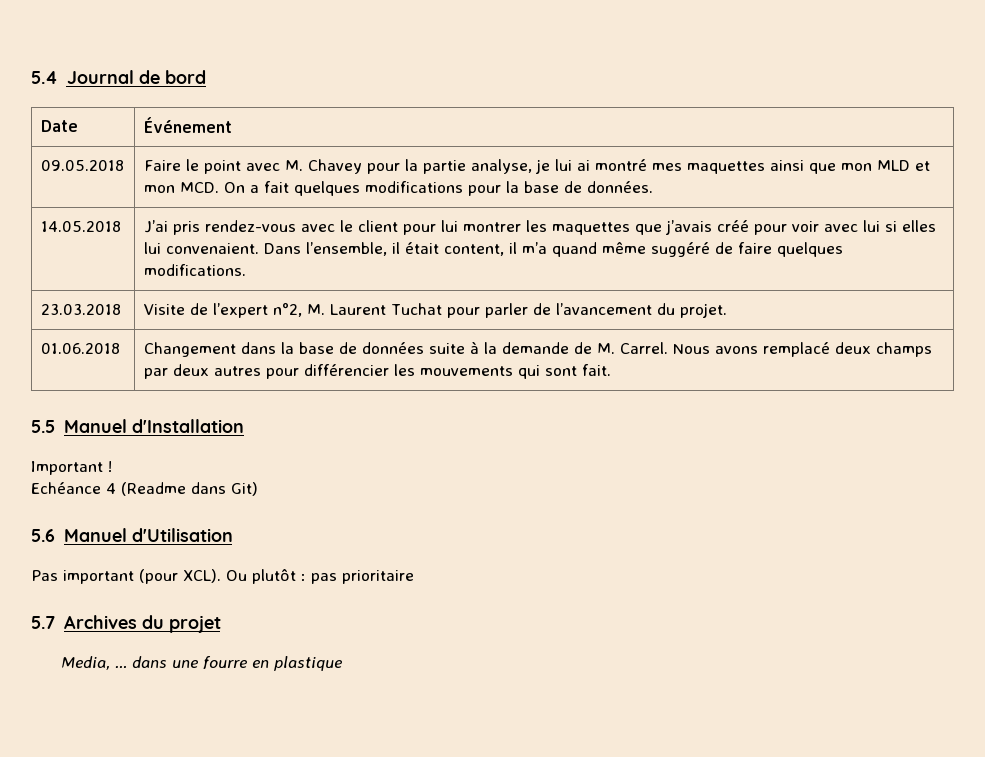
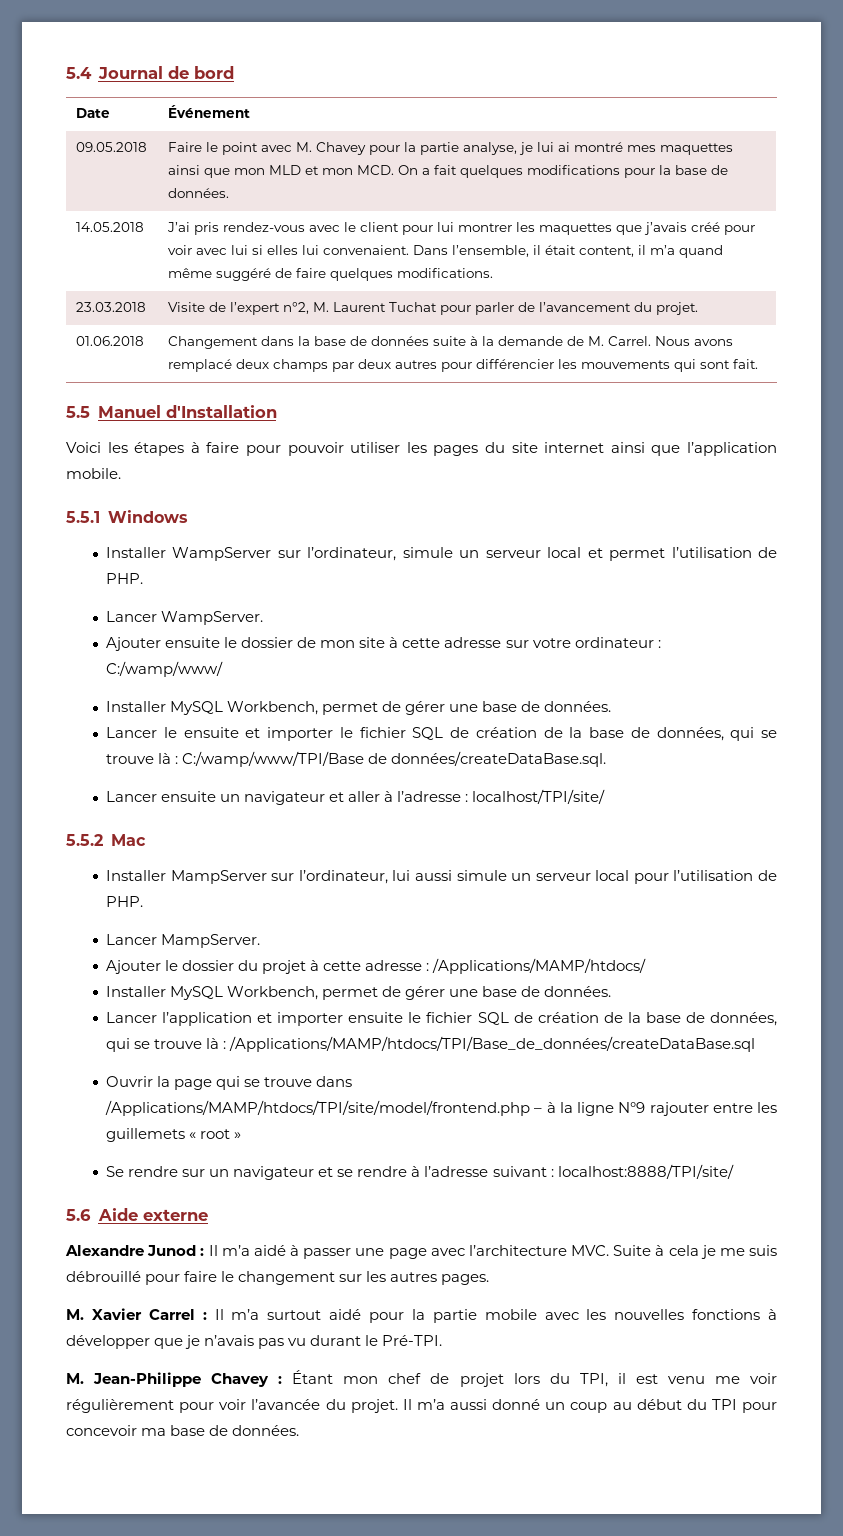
- Important !
- Echéance 4 (Readme dans Git)
- 5.6 Manuel d'Utilisation
- Pas important (pour XCL). Ou plutôt : pas prioritaire
- 5.7 Archives du projet
- Media, … dans une fourre en plastique
+ Voici les étapes à faire pour pouvoir utiliser les pages du site internet ainsi que l’application mobile.
+ 5.5.1 Windows
+ Installer WampServer sur l’ordinateur, simule un serveur local et permet l’utilisation de PHP.
+ Lancer WampServer.
+ Ajouter ensuite le dossier de mon site à cette adresse sur votre ordinateur : C:/wamp/www/
+ Installer MySQL Workbench, permet de gérer une base de données.
+ Lancer le ensuite et importer le fichier SQL de création de la base de données, qui se trouve là : C:/wamp/www/TPI/Base de données/createDataBase.sql.
+ Lancer ensuite un navigateur et aller à l’adresse : localhost/TPI/site/
+ 5.5.2 Mac
+ Installer MampServer sur l’ordinateur, lui aussi simule un serveur local pour l’utilisation de PHP.
+ Lancer MampServer.
+ Ajouter le dossier du projet à cette adresse : /Applications/MAMP/htdocs/
+ Installer MySQL Workbench, permet de gérer une base de données.
+ Lancer l’application et importer ensuite le fichier SQL de création de la base de données, qui se trouve là : /Applications/MAMP/htdocs/TPI/Base_de_données/createDataBase.sql
+ Ouvrir la page qui se trouve dans /Applications/MAMP/htdocs/TPI/site/model/frontend.php – à la ligne N°9 rajouter entre les guillemets « root »
+ Se rendre sur un navigateur et se rendre à l’adresse suivant : localhost:8888/TPI/site/
+ 5.6 Aide externe
+ Alexandre Junod : Il m’a aidé à passer une page avec l’architecture MVC. Suite à cela je me suis débrouillé pour faire le changement sur les autres pages.
+ M. Xavier Carrel : Il m’a surtout aidé pour la partie mobile avec les nouvelles fonctions à développer que je n’avais pas vu durant le Pré-TPI.
+ M. Jean-Philippe Chavey : Étant mon chef de projet lors du TPI, il est venu me voir régulièrement pour voir l’avancée du projet. Il m’a aussi donné un coup au début du TPI pour concevoir ma base de données.

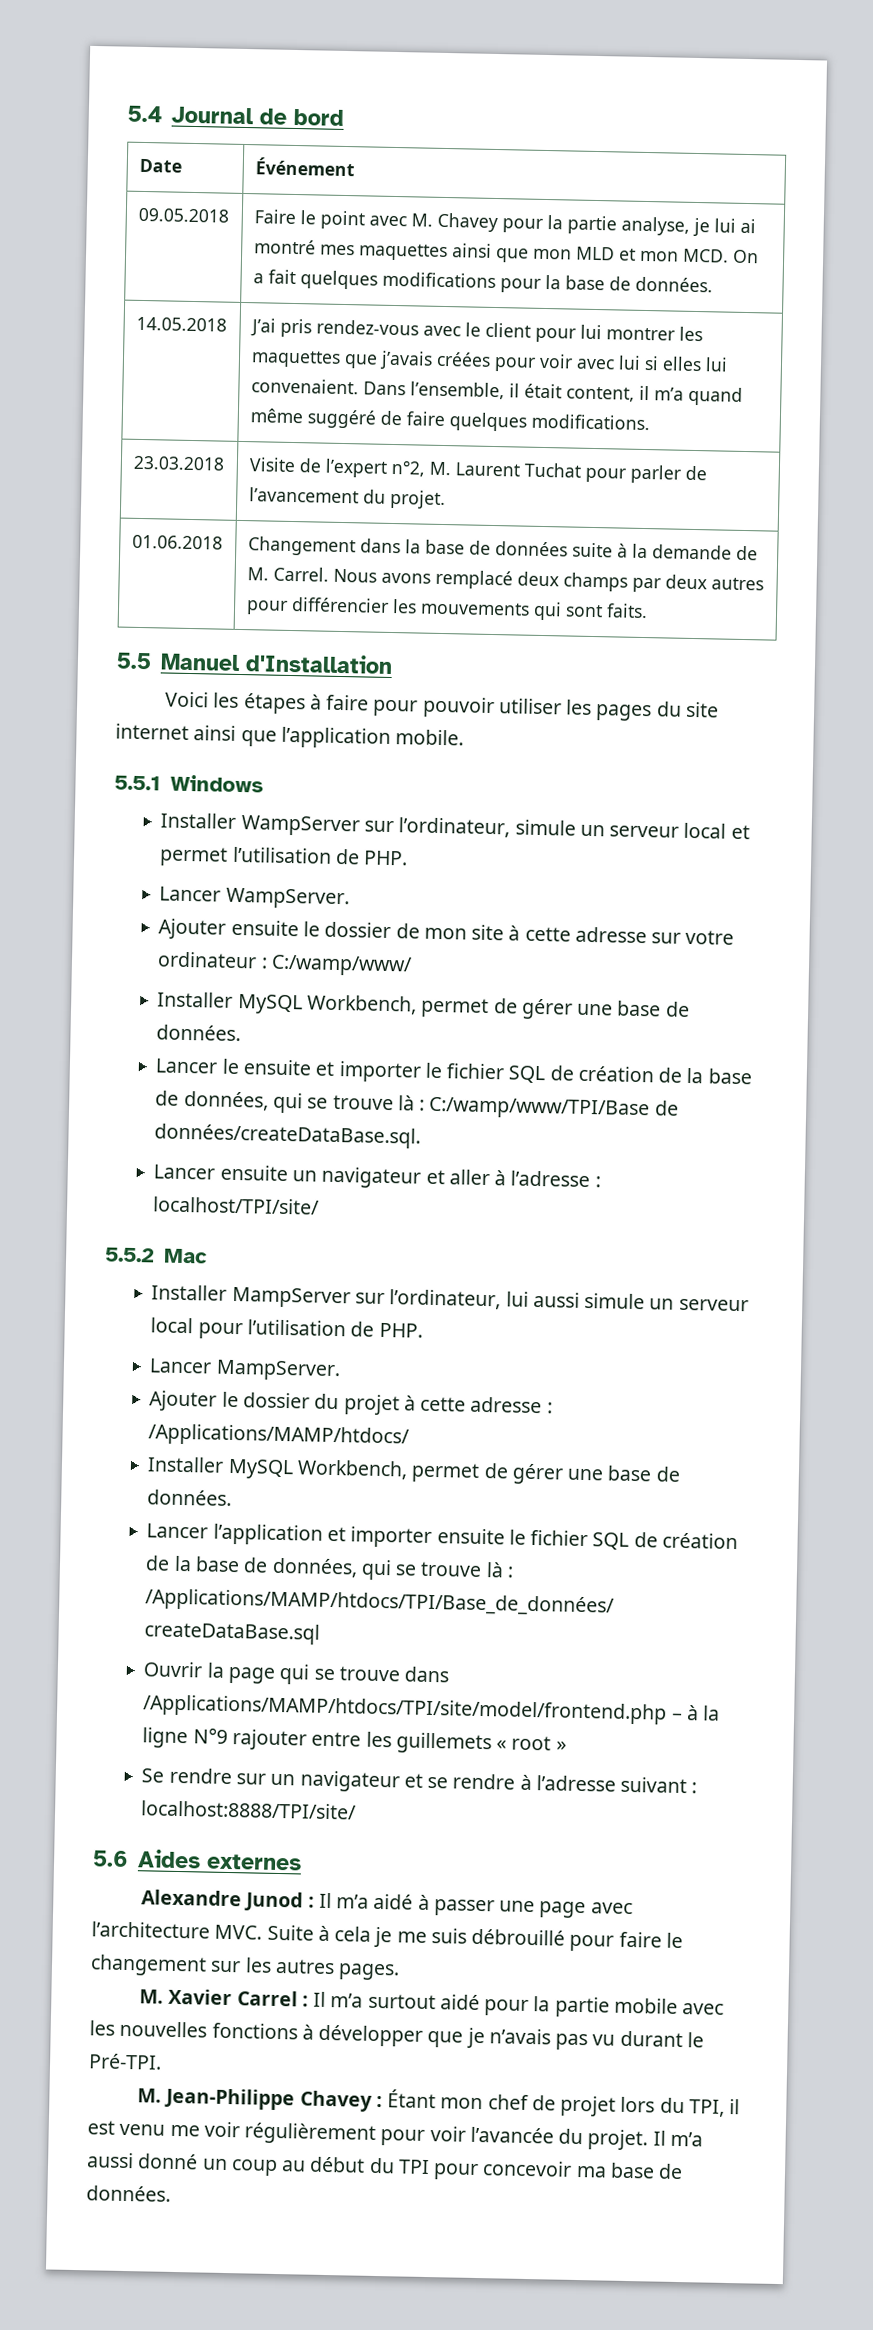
- 14.05.2018 | J’ai pris rendez-vous avec le client pour lui montrer les maquettes que j’avais créé pour voir avec lui si elles lui convenaient. Dans l’ensemble, il était content, il m’a quand même suggéré de faire quelques modifications.
+ 14.05.2018 | J’ai pris rendez-vous avec le client pour lui montrer les maquettes que j’avais créées pour voir avec lui si elles lui convenaient. Dans l’ensemble, il était content, il m’a quand même suggéré de faire quelques modifications.
- 01.06.2018 | Changement dans la base de données suite à la demande de M. Carrel. Nous avons remplacé deux champs par deux autres pour différencier les mouvements qui sont fait.
+ 01.06.2018 | Changement dans la base de données suite à la demande de M. Carrel. Nous avons remplacé deux champs par deux autres pour différencier les mouvements qui sont faits.
- 5.6 Aide externe
+ 5.6 Aides externes

